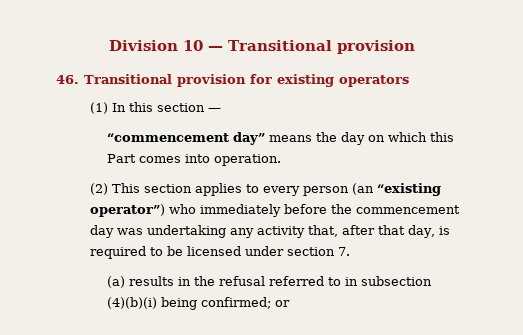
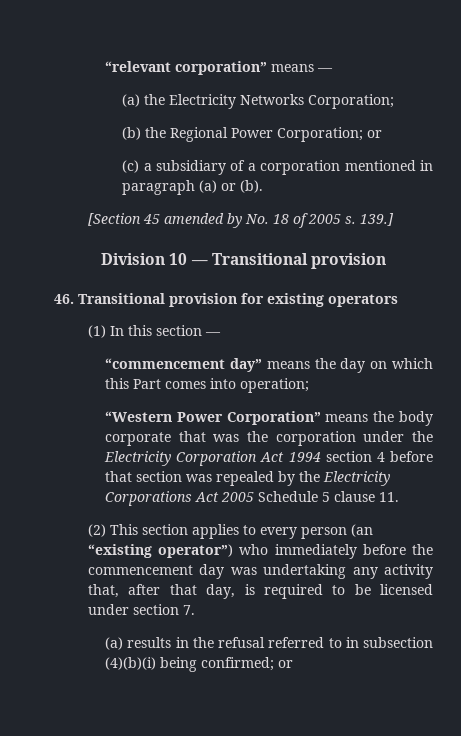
+ “relevant corporation” means —
+ (a) the Electricity Networks Corporation;
+ (b) the Regional Power Corporation; or
+ (c) a subsidiary of a corporation mentioned in paragraph (a) or (b).
+ [Section 45 amended by No. 18 of 2005 s. 139.]
- “commencement day” means the day on which this Part comes into operation.
+ “commencement day” means the day on which this Part comes into operation;
+ “Western Power Corporation” means the body corporate that was the corporation under the Electricity Corporation Act 1994 section 4 before that section was repealed by the Electricity Corporations Act 2005 Schedule 5 clause 11.

